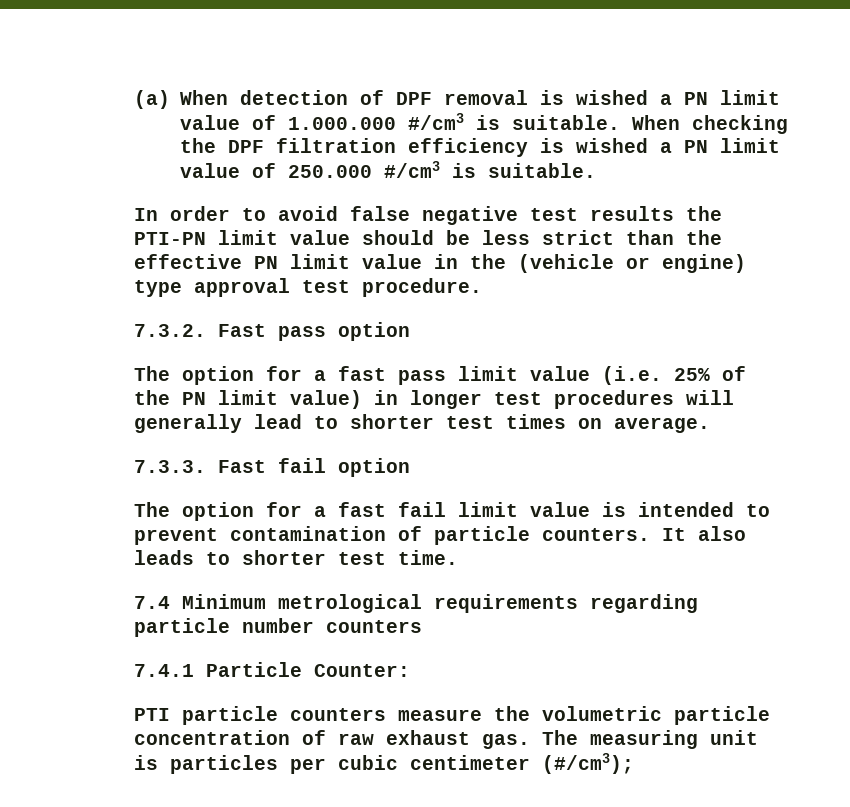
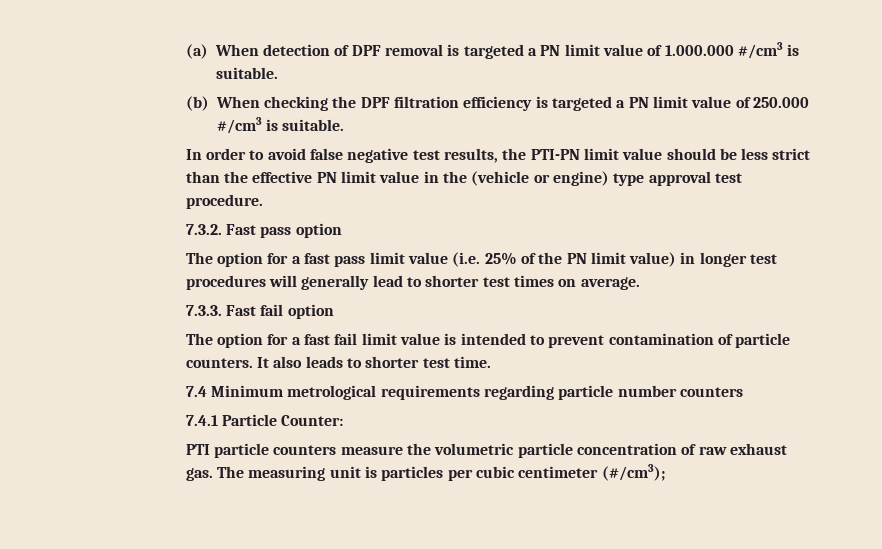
- (a) When detection of DPF removal is wished a PN limit value of 1.000.000 #/cm3 is suitable. When checking the DPF filtration efficiency is wished a PN limit value of 250.000 #/cm3 is suitable.
+ (a) When detection of DPF removal is targeted a PN limit value of 1.000.000 #/cm3 is suitable.
+ (b) When checking the DPF filtration efficiency is targeted a PN limit value of 250.000 #/cm3 is suitable.
- In order to avoid false negative test results the PTI-PN limit value should be less strict than the effective PN limit value in the (vehicle or engine) type approval test procedure.
+ In order to avoid false negative test results, the PTI-PN limit value should be less strict than the effective PN limit value in the (vehicle or engine) type approval test procedure.

